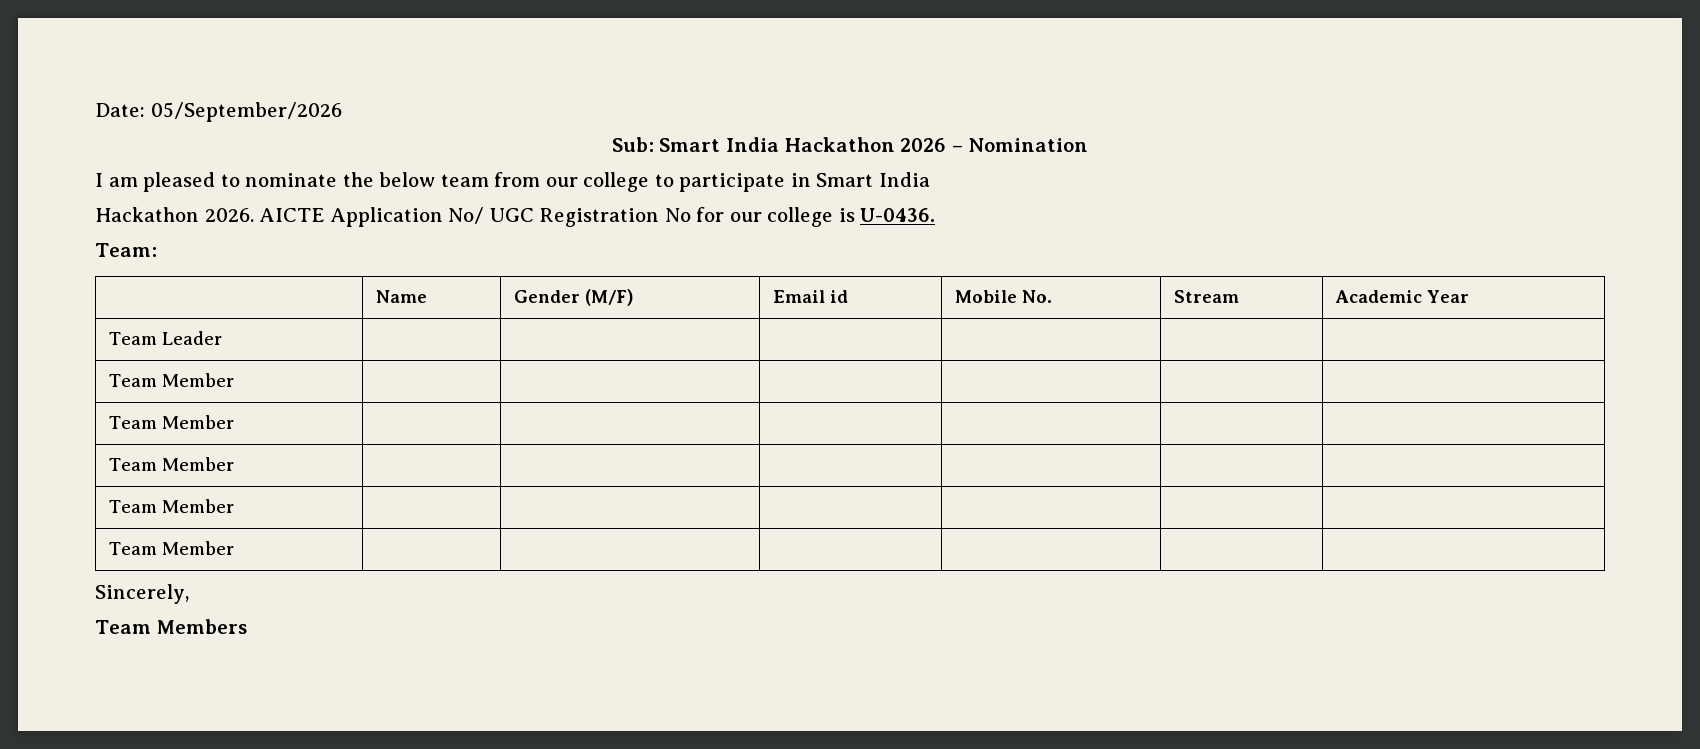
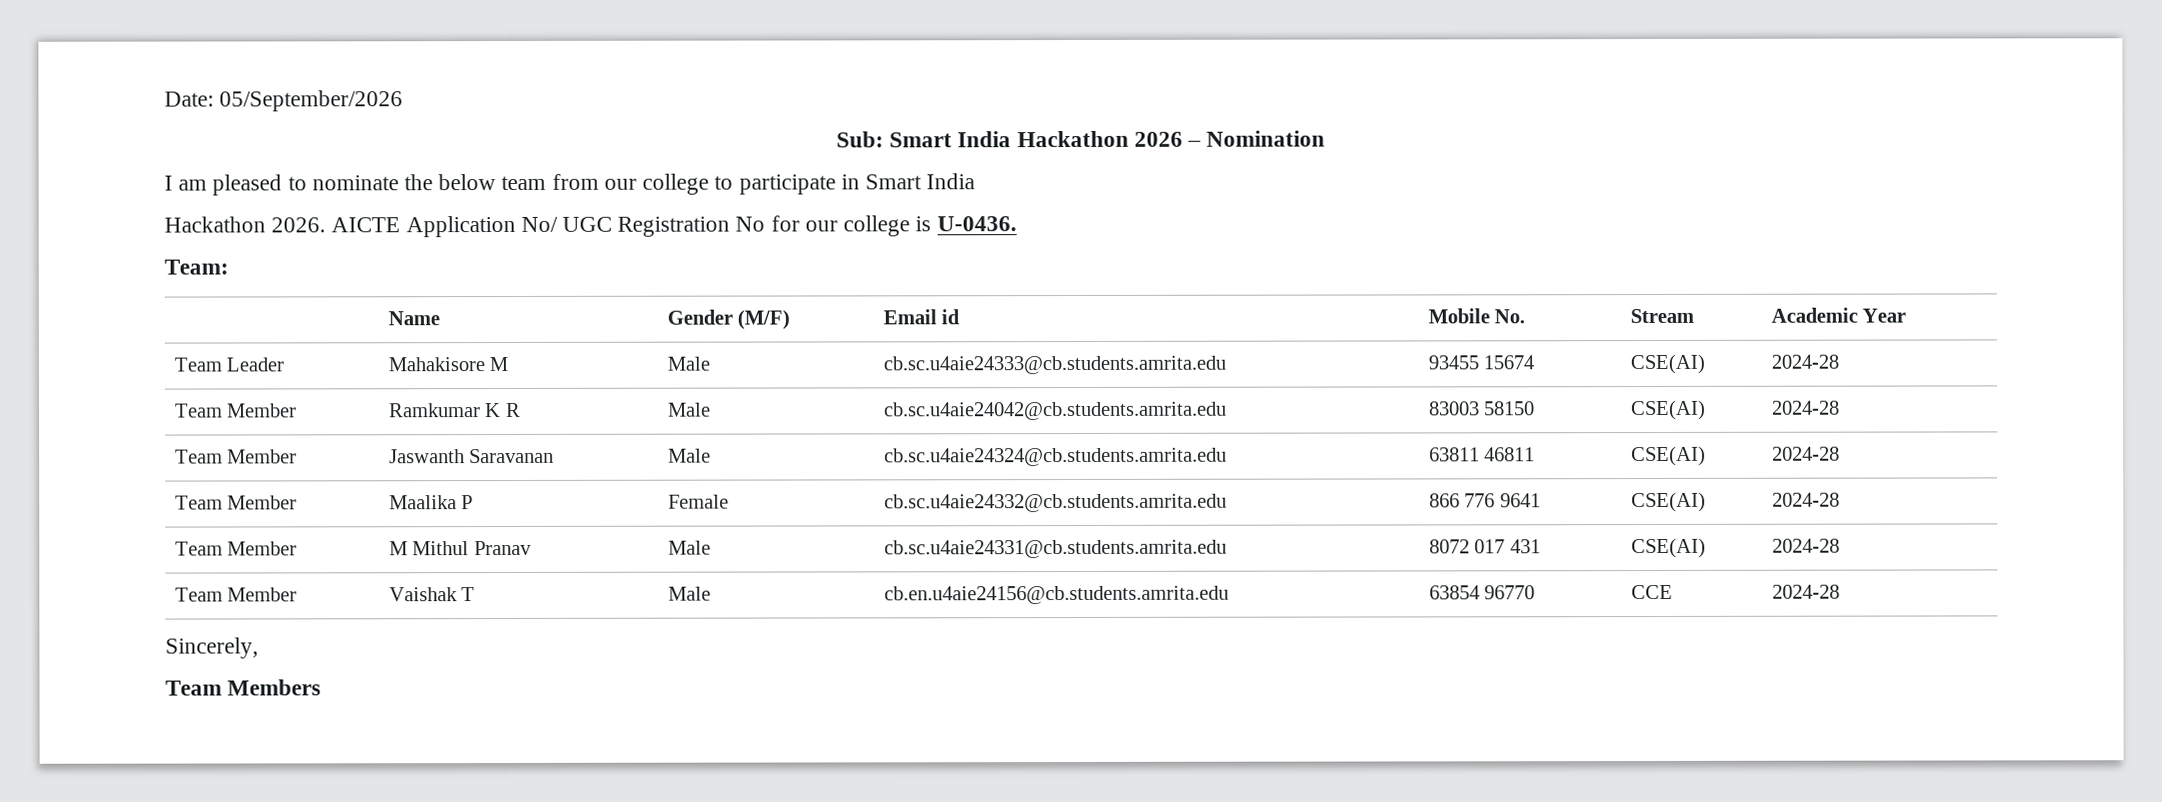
- Team Leader | | | | | |
- Team Member | | | | | |
- Team Member | | | | | |
- Team Member | | | | | |
- Team Member | | | | | |
- Team Member | | | | | |
+ Team Leader | Mahakisore M | Male | cb.sc.u4aie24333@cb.students.amrita.edu | 93455 15674 | CSE(AI) | 2024-28
+ Team Member | Ramkumar K R | Male | cb.sc.u4aie24042@cb.students.amrita.edu | 83003 58150 | CSE(AI) | 2024-28
+ Team Member | Jaswanth Saravanan | Male | cb.sc.u4aie24324@cb.students.amrita.edu | 63811 46811 | CSE(AI) | 2024-28
+ Team Member | Maalika P | Female | cb.sc.u4aie24332@cb.students.amrita.edu | 866 776 9641 | CSE(AI) | 2024-28
+ Team Member | M Mithul Pranav | Male | cb.sc.u4aie24331@cb.students.amrita.edu | 8072 017 431 | CSE(AI) | 2024-28
+ Team Member | Vaishak T | Male | cb.en.u4aie24156@cb.students.amrita.edu | 63854 96770 | CCE | 2024-28

